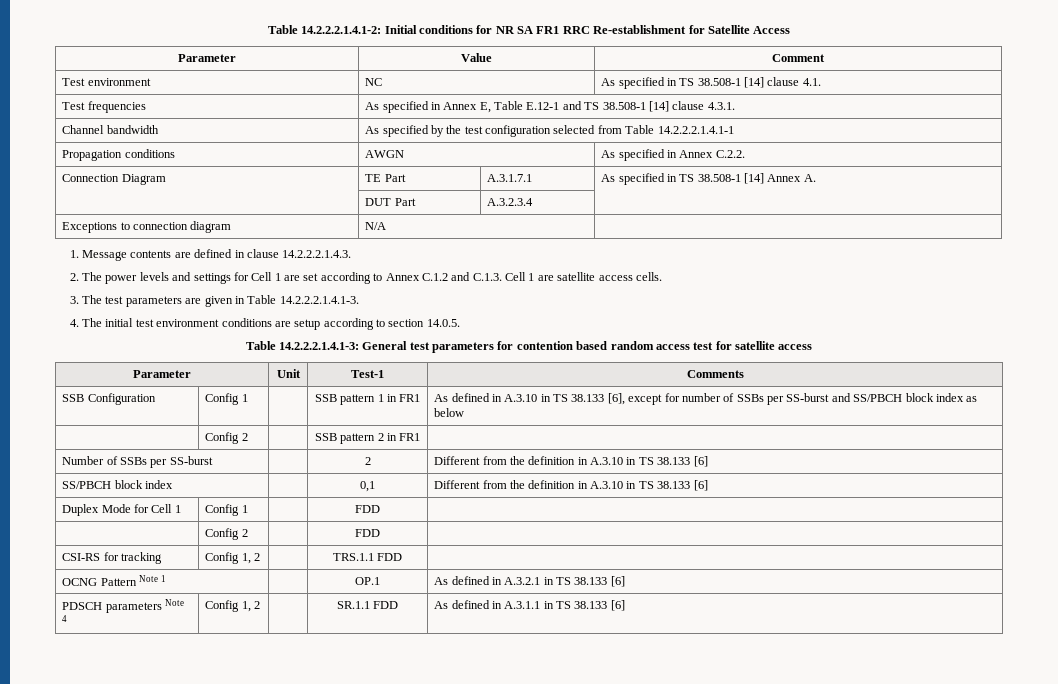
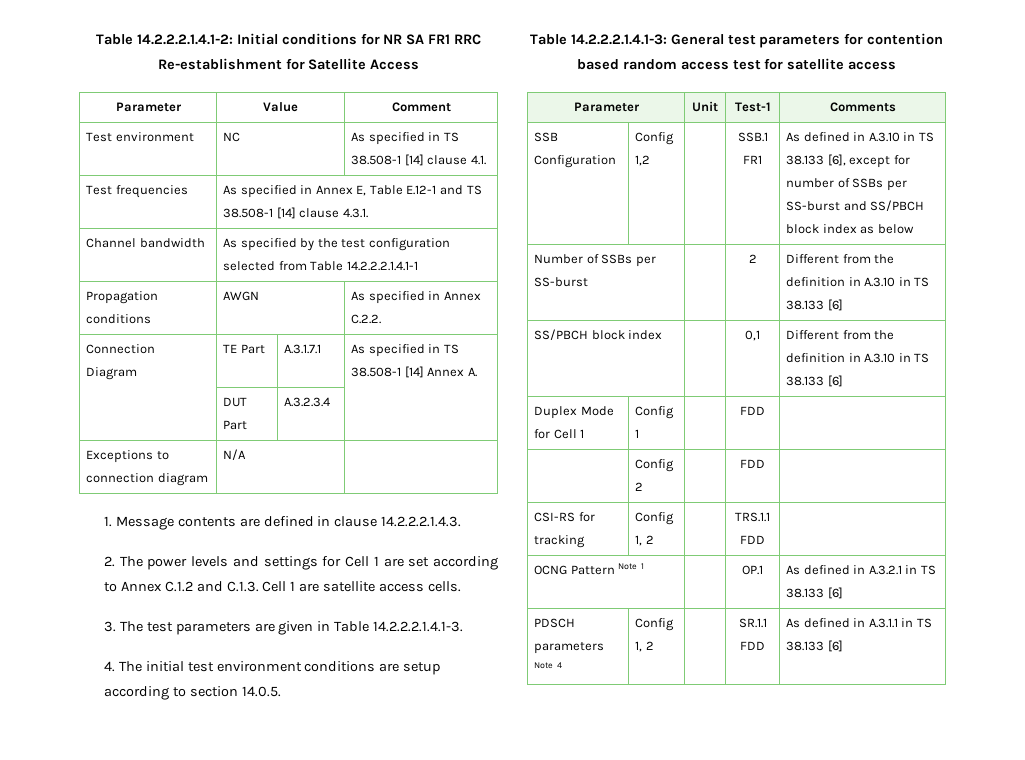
- SSB Configuration | Config 1 | | SSB pattern 1 in FR1 | As defined in A.3.10 in TS 38.133 [6], except for number of SSBs per SS-burst and SS/PBCH block index as below
+ SSB Configuration | Config 1,2 | | SSB.1 FR1 | As defined in A.3.10 in TS 38.133 [6], except for number of SSBs per SS-burst and SS/PBCH block index as below
- | Config 2 | | SSB pattern 2 in FR1 |

